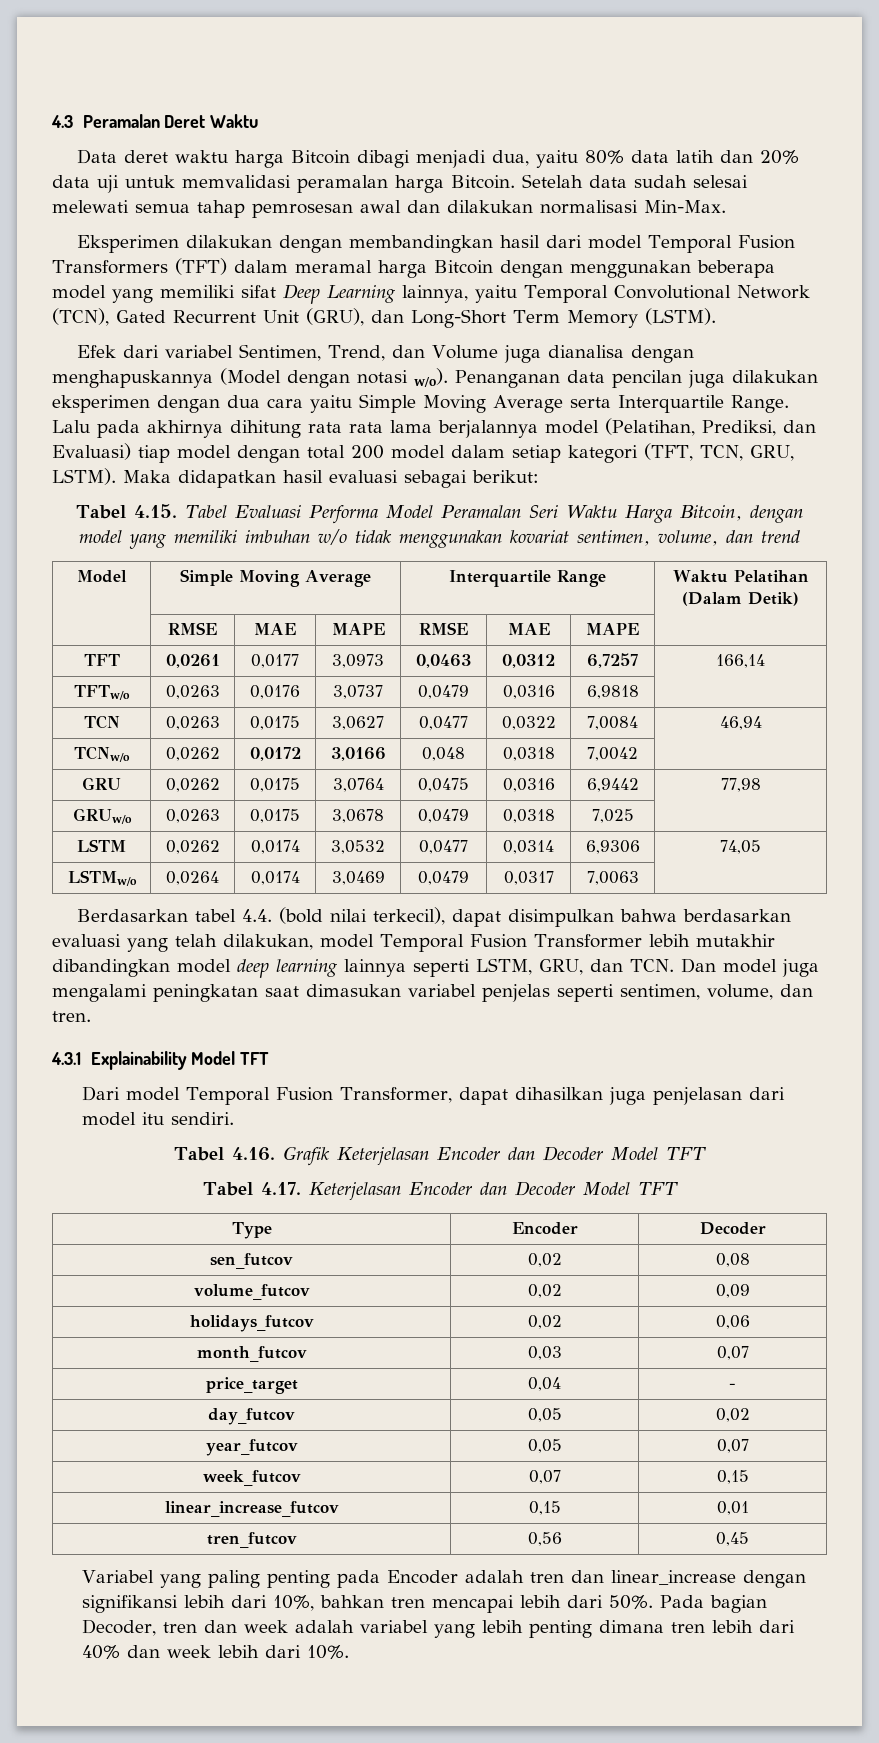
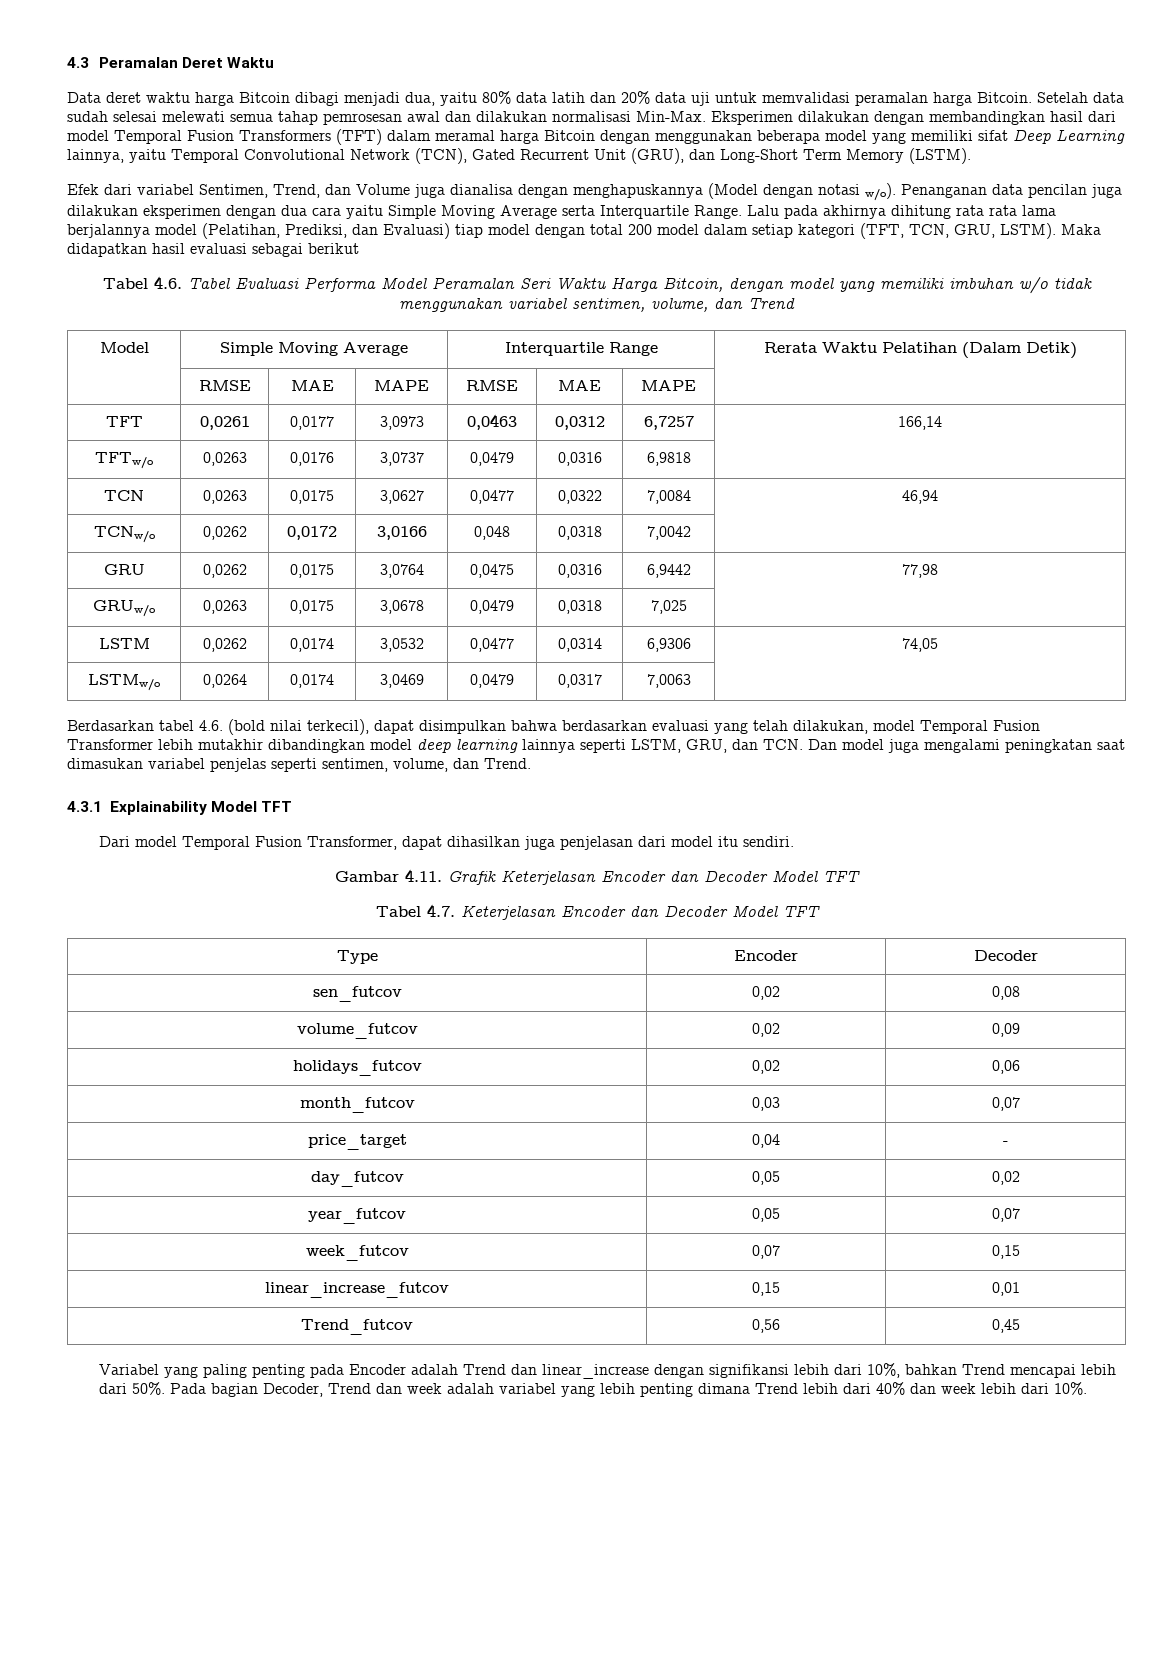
- Setelah data sudah selesai melewati semua tahap pemrosesan awal dan dilakukan normalisasi Min-Max.
- Eksperimen dilakukan dengan membandingkan hasil dari model Temporal Fusion Transformers (TFT) dalam meramal harga Bitcoin dengan menggunakan beberapa model yang memiliki sifat Deep Learning lainnya, yaitu Temporal Convolutional Network (TCN), Gated Recurrent Unit (GRU), dan Long-Short Term Memory (LSTM).
+ Setelah data sudah selesai melewati semua tahap pemrosesan awal dan dilakukan normalisasi Min-Max. Eksperimen dilakukan dengan membandingkan hasil dari model Temporal Fusion Transformers (TFT) dalam meramal harga Bitcoin dengan menggunakan beberapa model yang memiliki sifat Deep Learning lainnya, yaitu Temporal Convolutional Network (TCN), Gated Recurrent Unit (GRU), dan Long-Short Term Memory (LSTM).
- Maka didapatkan hasil evaluasi sebagai berikut:
- Tabel 4.15. Tabel Evaluasi Performa Model Peramalan Seri Waktu Harga Bitcoin, dengan model yang memiliki imbuhan w/o tidak menggunakan kovariat sentimen, volume, dan trend
+ Maka didapatkan hasil evaluasi sebagai berikut
+ Tabel 4.6. Tabel Evaluasi Performa Model Peramalan Seri Waktu Harga Bitcoin, dengan model yang memiliki imbuhan w/o tidak menggunakan variabel sentimen, volume, dan Trend
- Model | Simple Moving Average | Interquartile Range | Waktu Pelatihan (Dalam Detik)
+ Model | Simple Moving Average | Interquartile Range | Rerata Waktu Pelatihan (Dalam Detik)
- Berdasarkan tabel 4.4. (bold nilai terkecil), dapat disimpulkan bahwa berdasarkan evaluasi yang telah dilakukan, model Temporal Fusion Transformer lebih mutakhir dibandingkan model deep learning lainnya seperti LSTM, GRU, dan TCN. Dan model juga mengalami peningkatan saat dimasukan variabel penjelas seperti sentimen, volume, dan tren.
+ Berdasarkan tabel 4.6. (bold nilai terkecil), dapat disimpulkan bahwa berdasarkan evaluasi yang telah dilakukan, model Temporal Fusion Transformer lebih mutakhir dibandingkan model deep learning lainnya seperti LSTM, GRU, dan TCN. Dan model juga mengalami peningkatan saat dimasukan variabel penjelas seperti sentimen, volume, dan Trend.
- Tabel 4.16. Grafik Keterjelasan Encoder dan Decoder Model TFT
+ Gambar 4.11. Grafik Keterjelasan Encoder dan Decoder Model TFT
- Tabel 4.17. Keterjelasan Encoder dan Decoder Model TFT
+ Tabel 4.7. Keterjelasan Encoder dan Decoder Model TFT
- tren_futcov | 0,56 | 0,45
+ Trend_futcov | 0,56 | 0,45
- Variabel yang paling penting pada Encoder adalah tren dan linear_increase dengan signifikansi lebih dari 10%, bahkan tren mencapai lebih dari 50%.
+ Variabel yang paling penting pada Encoder adalah Trend dan linear_increase dengan signifikansi lebih dari 10%, bahkan Trend mencapai lebih dari 50%.
- Pada bagian Decoder, tren dan week adalah variabel yang lebih penting dimana tren lebih dari 40% dan week lebih dari 10%.
+ Pada bagian Decoder, Trend dan week adalah variabel yang lebih penting dimana Trend lebih dari 40% dan week lebih dari 10%.

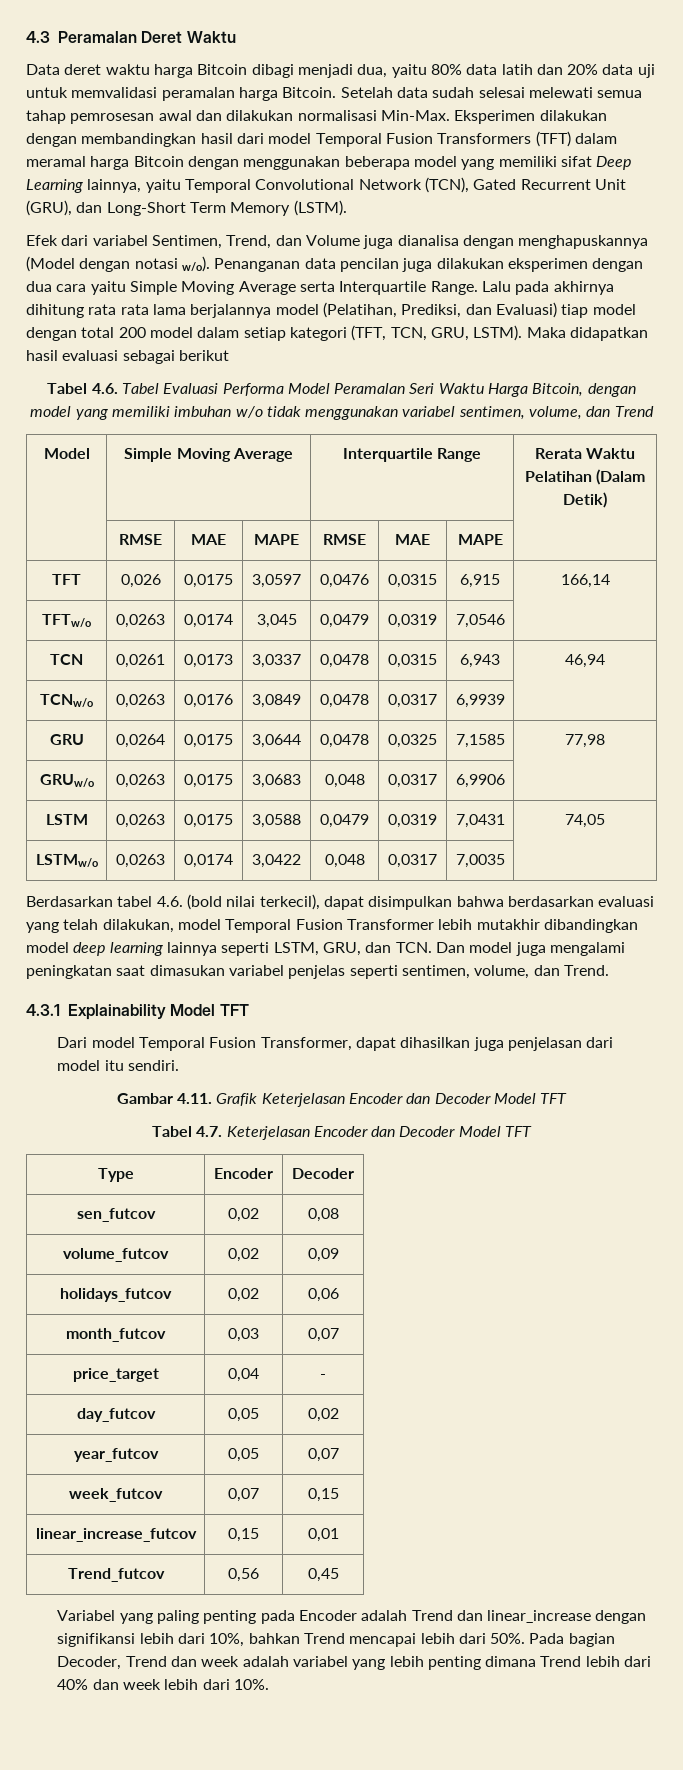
- TFT | 0,0261 | 0,0177 | 3,0973 | 0,0463 | 0,0312 | 6,7257 | 166,14
+ TFT | 0,026 | 0,0175 | 3,0597 | 0,0476 | 0,0315 | 6,915 | 166,14
- TFTw/o | 0,0263 | 0,0176 | 3,0737 | 0,0479 | 0,0316 | 6,9818 |
+ TFTw/o | 0,0263 | 0,0174 | 3,045 | 0,0479 | 0,0319 | 7,0546 |
- TCN | 0,0263 | 0,0175 | 3,0627 | 0,0477 | 0,0322 | 7,0084 | 46,94
- TCNw/o | 0,0262 | 0,0172 | 3,0166 | 0,048 | 0,0318 | 7,0042 |
+ TCN | 0,0261 | 0,0173 | 3,0337 | 0,0478 | 0,0315 | 6,943 | 46,94
+ TCNw/o | 0,0263 | 0,0176 | 3,0849 | 0,0478 | 0,0317 | 6,9939 |
- GRU | 0,0262 | 0,0175 | 3,0764 | 0,0475 | 0,0316 | 6,9442 | 77,98
+ GRU | 0,0264 | 0,0175 | 3,0644 | 0,0478 | 0,0325 | 7,1585 | 77,98
- GRUw/o | 0,0263 | 0,0175 | 3,0678 | 0,0479 | 0,0318 | 7,025 |
- LSTM | 0,0262 | 0,0174 | 3,0532 | 0,0477 | 0,0314 | 6,9306 | 74,05
+ GRUw/o | 0,0263 | 0,0175 | 3,0683 | 0,048 | 0,0317 | 6,9906 |
+ LSTM | 0,0263 | 0,0175 | 3,0588 | 0,0479 | 0,0319 | 7,0431 | 74,05
- LSTMw/o | 0,0264 | 0,0174 | 3,0469 | 0,0479 | 0,0317 | 7,0063 |
+ LSTMw/o | 0,0263 | 0,0174 | 3,0422 | 0,048 | 0,0317 | 7,0035 |

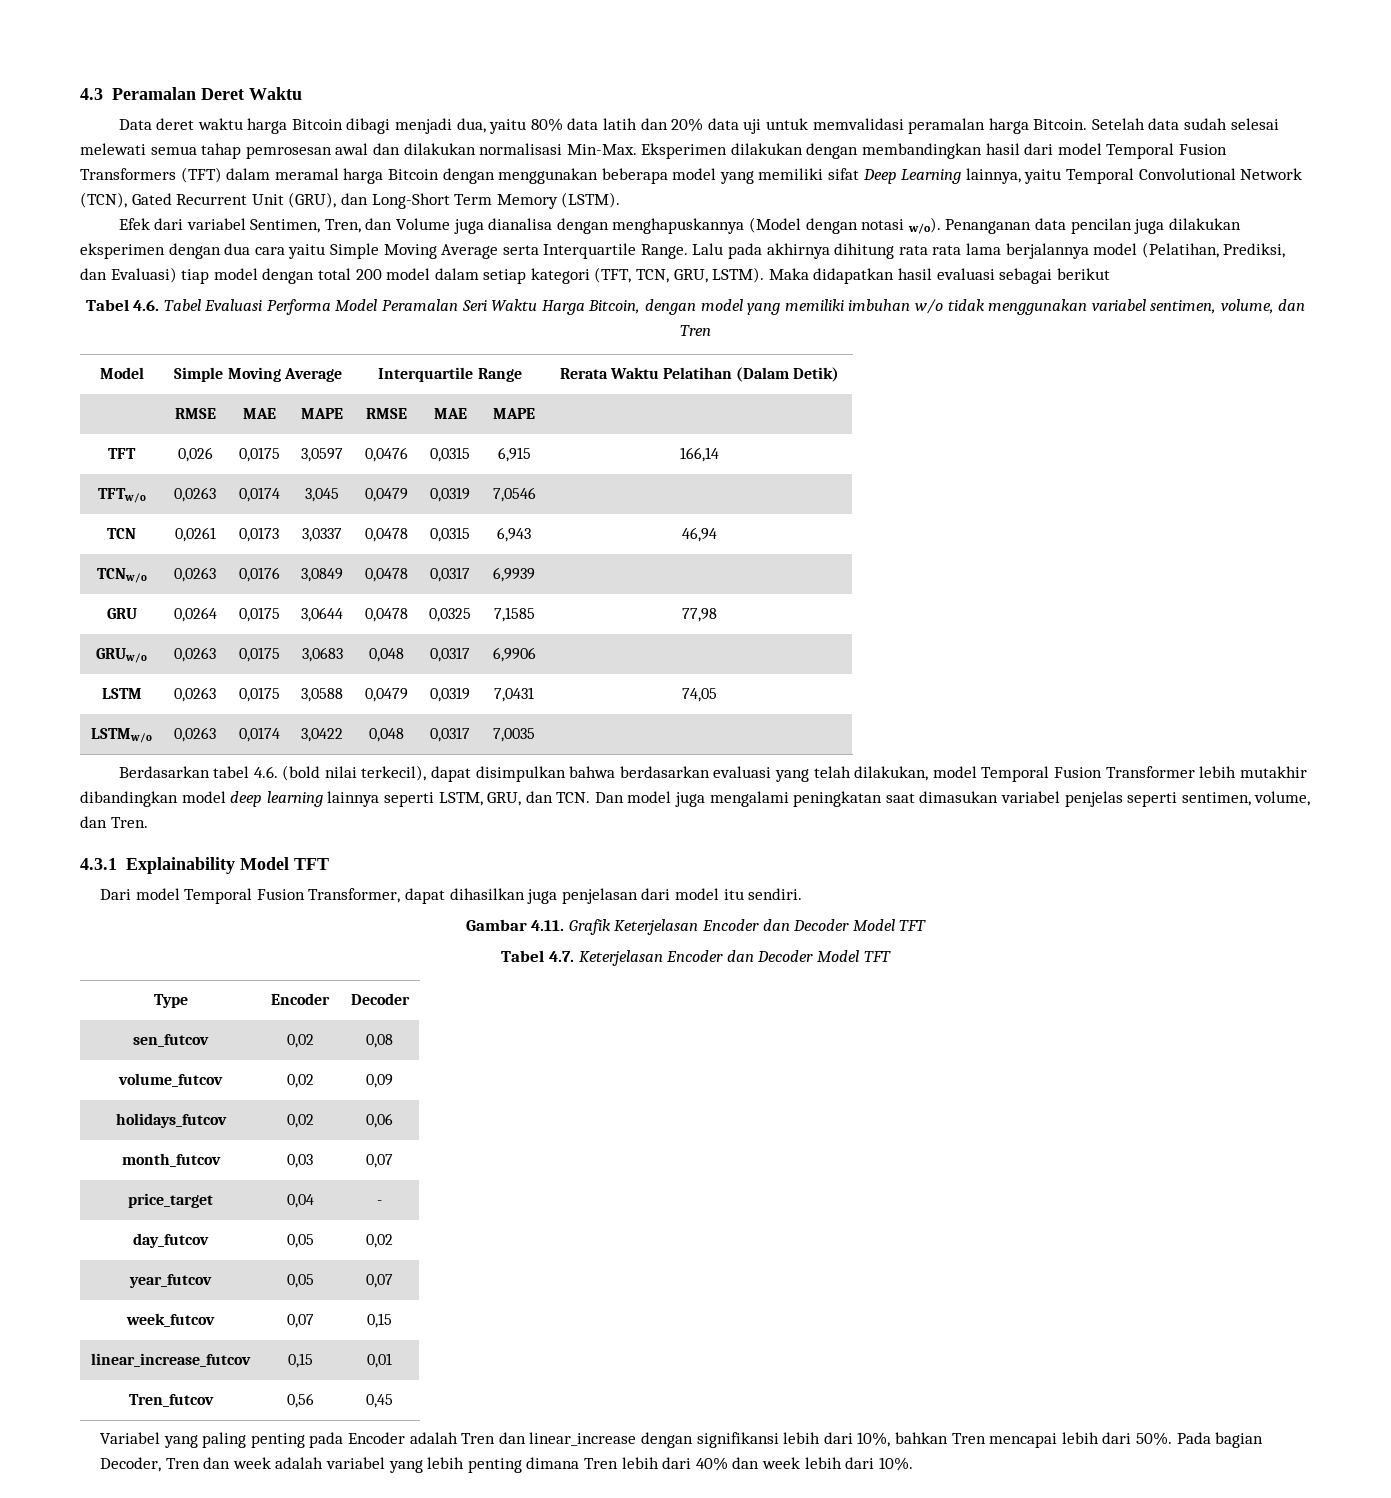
- Efek dari variabel Sentimen, Trend, dan Volume juga dianalisa dengan menghapuskannya (Model dengan notasi w/o).
+ Efek dari variabel Sentimen, Tren, dan Volume juga dianalisa dengan menghapuskannya (Model dengan notasi w/o).
- Tabel 4.6. Tabel Evaluasi Performa Model Peramalan Seri Waktu Harga Bitcoin, dengan model yang memiliki imbuhan w/o tidak menggunakan variabel sentimen, volume, dan Trend
+ Tabel 4.6. Tabel Evaluasi Performa Model Peramalan Seri Waktu Harga Bitcoin, dengan model yang memiliki imbuhan w/o tidak menggunakan variabel sentimen, volume, dan Tren
- Berdasarkan tabel 4.6. (bold nilai terkecil), dapat disimpulkan bahwa berdasarkan evaluasi yang telah dilakukan, model Temporal Fusion Transformer lebih mutakhir dibandingkan model deep learning lainnya seperti LSTM, GRU, dan TCN. Dan model juga mengalami peningkatan saat dimasukan variabel penjelas seperti sentimen, volume, dan Trend.
+ Berdasarkan tabel 4.6. (bold nilai terkecil), dapat disimpulkan bahwa berdasarkan evaluasi yang telah dilakukan, model Temporal Fusion Transformer lebih mutakhir dibandingkan model deep learning lainnya seperti LSTM, GRU, dan TCN. Dan model juga mengalami peningkatan saat dimasukan variabel penjelas seperti sentimen, volume, dan Tren.
- Trend_futcov | 0,56 | 0,45
+ Tren_futcov | 0,56 | 0,45
- Variabel yang paling penting pada Encoder adalah Trend dan linear_increase dengan signifikansi lebih dari 10%, bahkan Trend mencapai lebih dari 50%.
+ Variabel yang paling penting pada Encoder adalah Tren dan linear_increase dengan signifikansi lebih dari 10%, bahkan Tren mencapai lebih dari 50%.
- Pada bagian Decoder, Trend dan week adalah variabel yang lebih penting dimana Trend lebih dari 40% dan week lebih dari 10%.
+ Pada bagian Decoder, Tren dan week adalah variabel yang lebih penting dimana Tren lebih dari 40% dan week lebih dari 10%.

